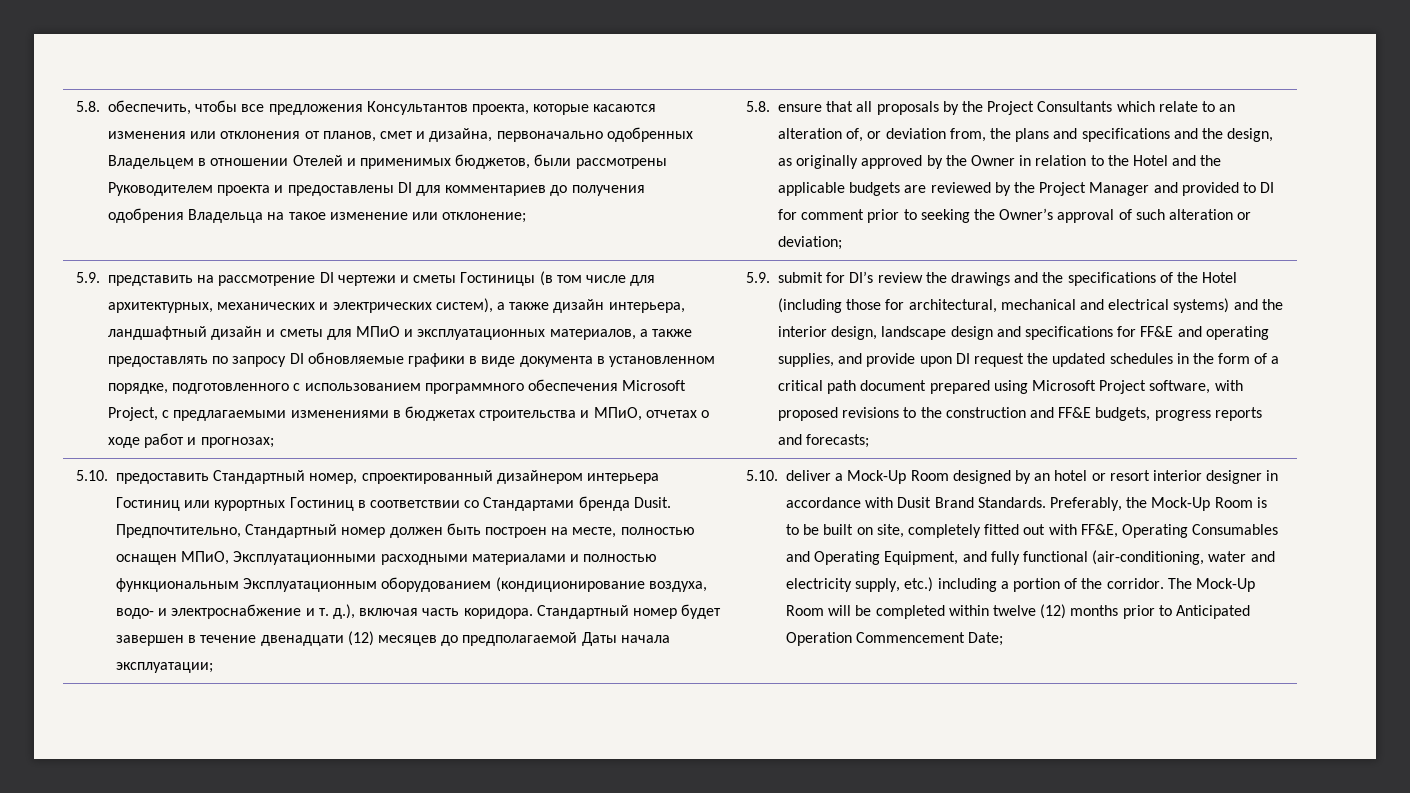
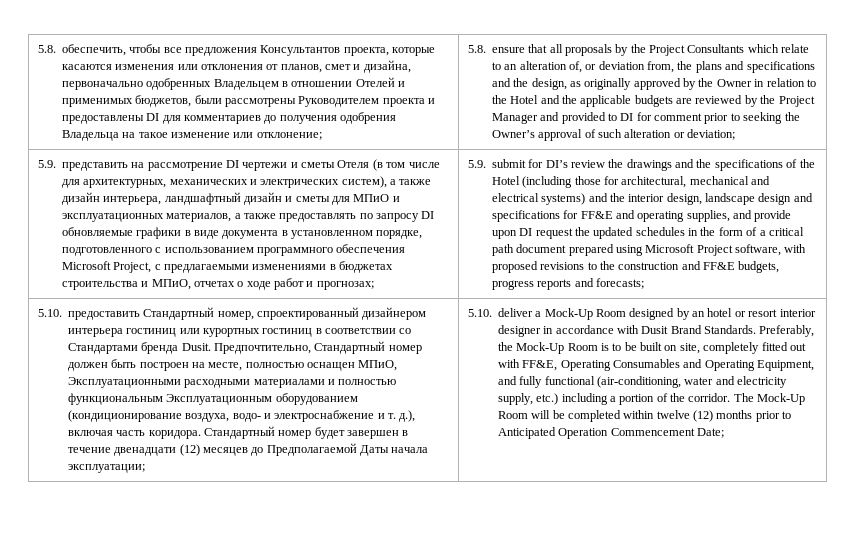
- 5.9. представить на рассмотрение DI чертежи и сметы Гостиницы (в том числе для архитектурных, механических и электрических систем), а также дизайн интерьера, ландшафтный дизайн и сметы для МПиО и эксплуатационных материалов, а также предоставлять по запросу DI обновляемые графики в виде документа в установленном порядке, подготовленного с использованием программного обеспечения Microsoft Project, с предлагаемыми изменениями в бюджетах строительства и МПиО, отчетах о ходе работ и прогнозах;
+ 5.9. представить на рассмотрение DI чертежи и сметы Отеля (в том числе для архитектурных, механических и электрических систем), а также дизайн интерьера, ландшафтный дизайн и сметы для МПиО и эксплуатационных материалов, а также предоставлять по запросу DI обновляемые графики в виде документа в установленном порядке, подготовленного с использованием программного обеспечения Microsoft Project, с предлагаемыми изменениями в бюджетах строительства и МПиО, отчетах о ходе работ и прогнозах;
- 5.10. предоставить Стандартный номер, спроектированный дизайнером интерьера Гостиниц или курортных Гостиниц в соответствии со Стандартами бренда Dusit.
+ 5.10. предоставить Стандартный номер, спроектированный дизайнером интерьера гостиниц или курортных гостиниц в соответствии со Стандартами бренда Dusit.
- Стандартный номер будет завершен в течение двенадцати (12) месяцев до предполагаемой Даты начала эксплуатации;
+ Стандартный номер будет завершен в течение двенадцати (12) месяцев до Предполагаемой Даты начала эксплуатации;

